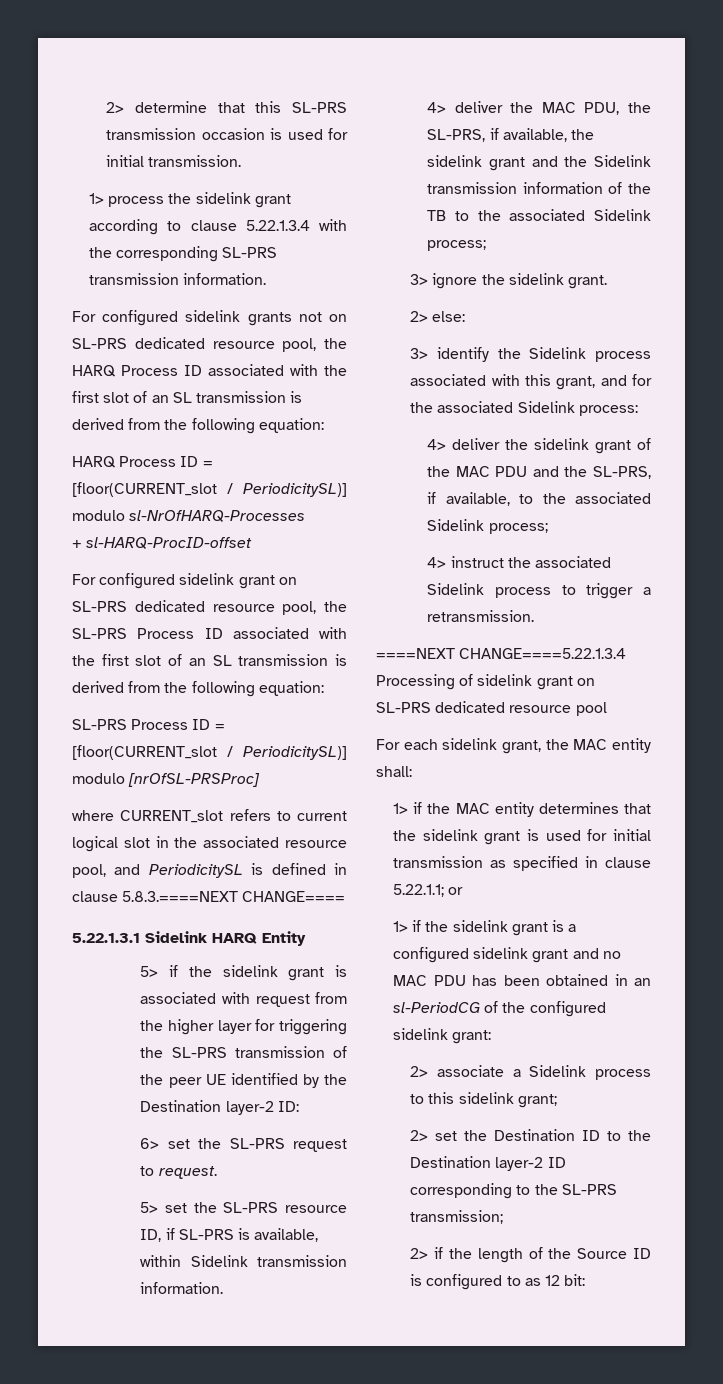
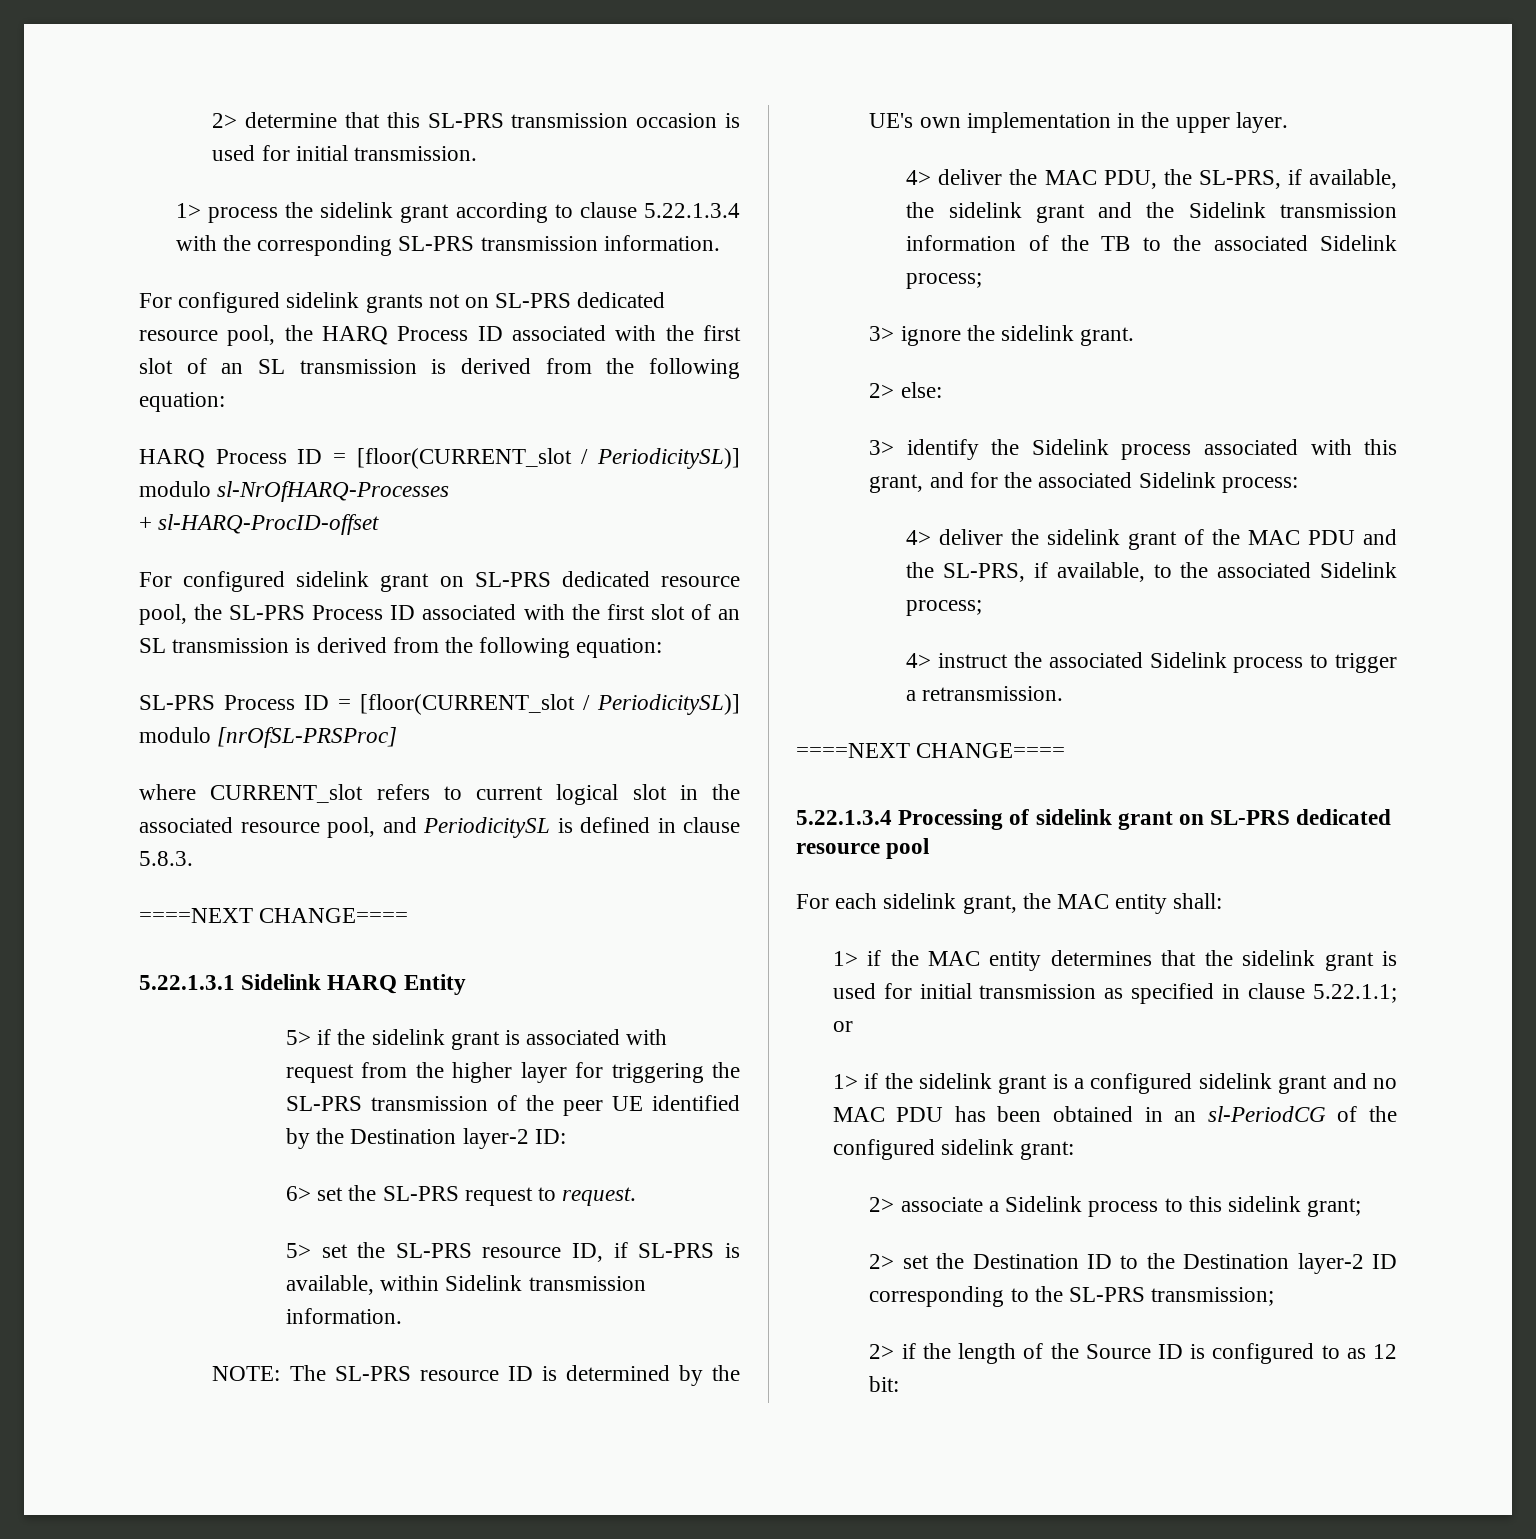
- where CURRENT_slot refers to current logical slot in the associated resource pool, and PeriodicitySL is defined in clause 5.8.3.====NEXT CHANGE====
+ where CURRENT_slot refers to current logical slot in the associated resource pool, and PeriodicitySL is defined in clause 5.8.3.
+ ====NEXT CHANGE====
+ NOTE: The SL-PRS resource ID is determined by the UE's own implementation in the upper layer.
  4> instruct the associated Sidelink process to trigger a retransmission.
- ====NEXT CHANGE====5.22.1.3.4 Processing of sidelink grant on SL-PRS dedicated resource pool
+ ====NEXT CHANGE====
+ 5.22.1.3.4 Processing of sidelink grant on SL-PRS dedicated resource pool

